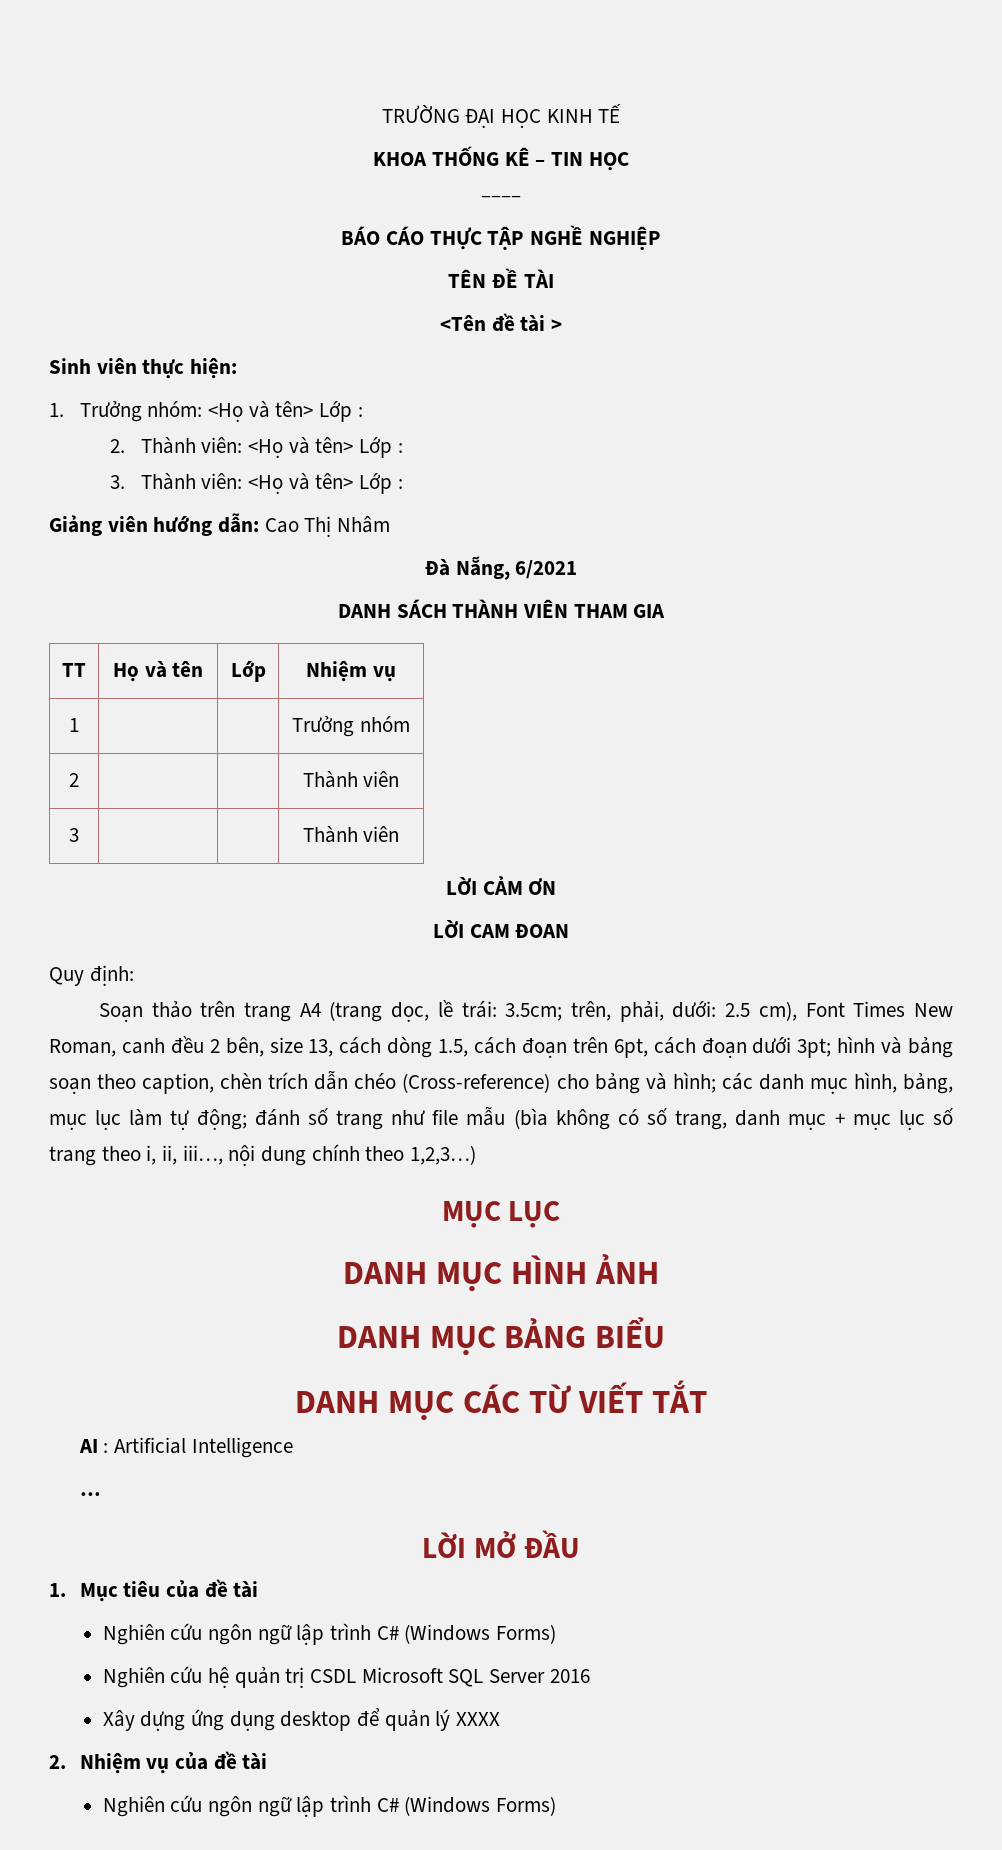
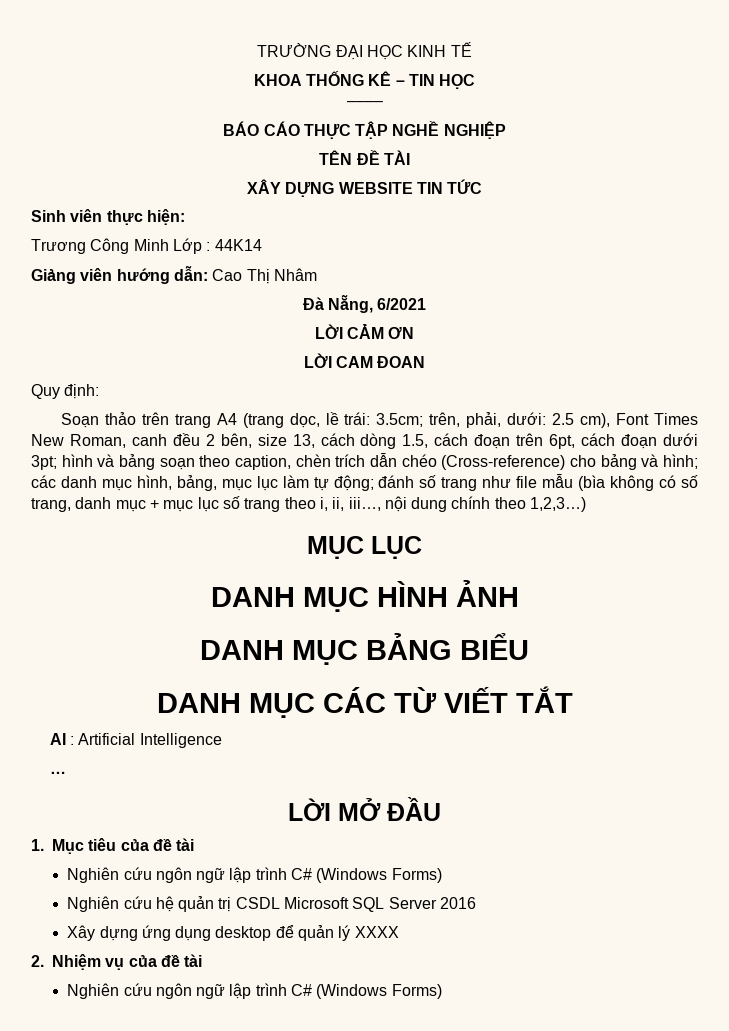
- <Tên đề tài >
+ XÂY DỰNG WEBSITE TIN TỨC
- 1. Trưởng nhóm: <Họ và tên> Lớp :
- 2. Thành viên: <Họ và tên> Lớp :
- 3. Thành viên: <Họ và tên> Lớp :
+ Trương Công Minh Lớp : 44K14
- DANH SÁCH THÀNH VIÊN THAM GIA
- TT | Họ và tên | Lớp | Nhiệm vụ
- 1 | | | Trưởng nhóm
- 2 | | | Thành viên
- 3 | | | Thành viên

